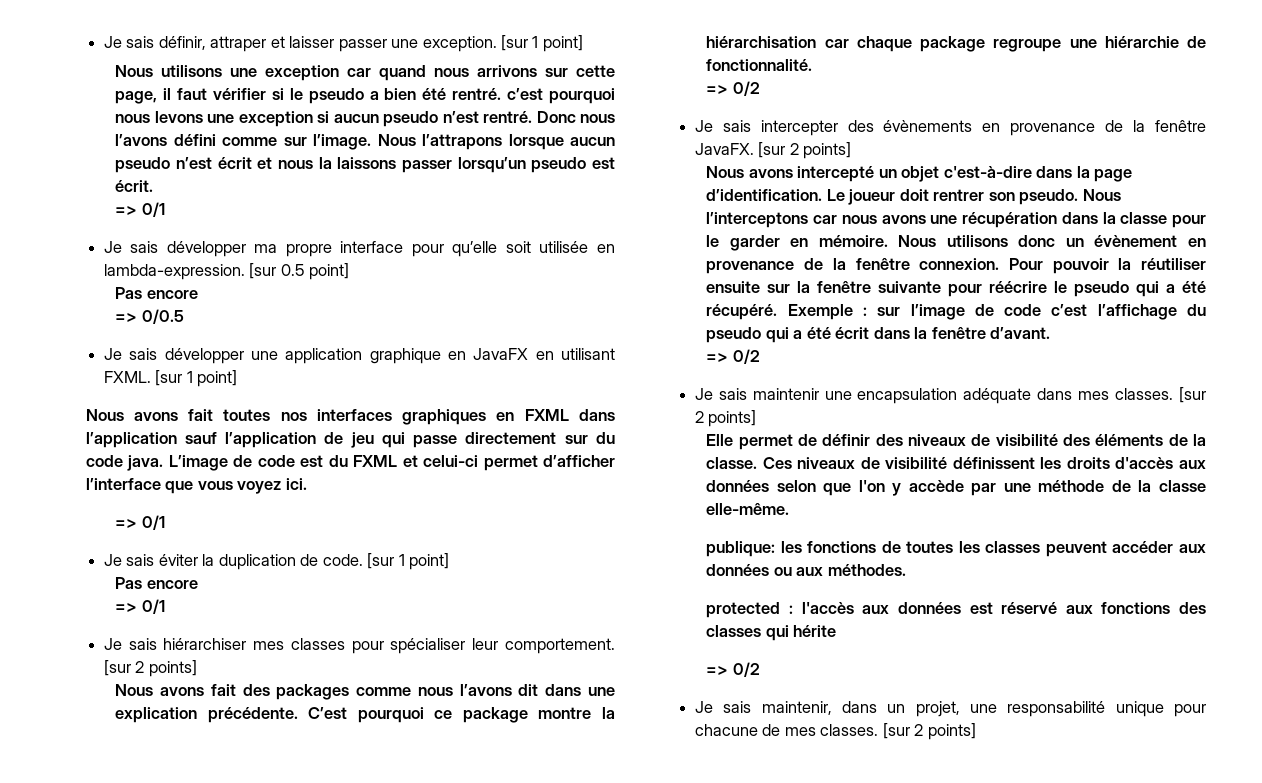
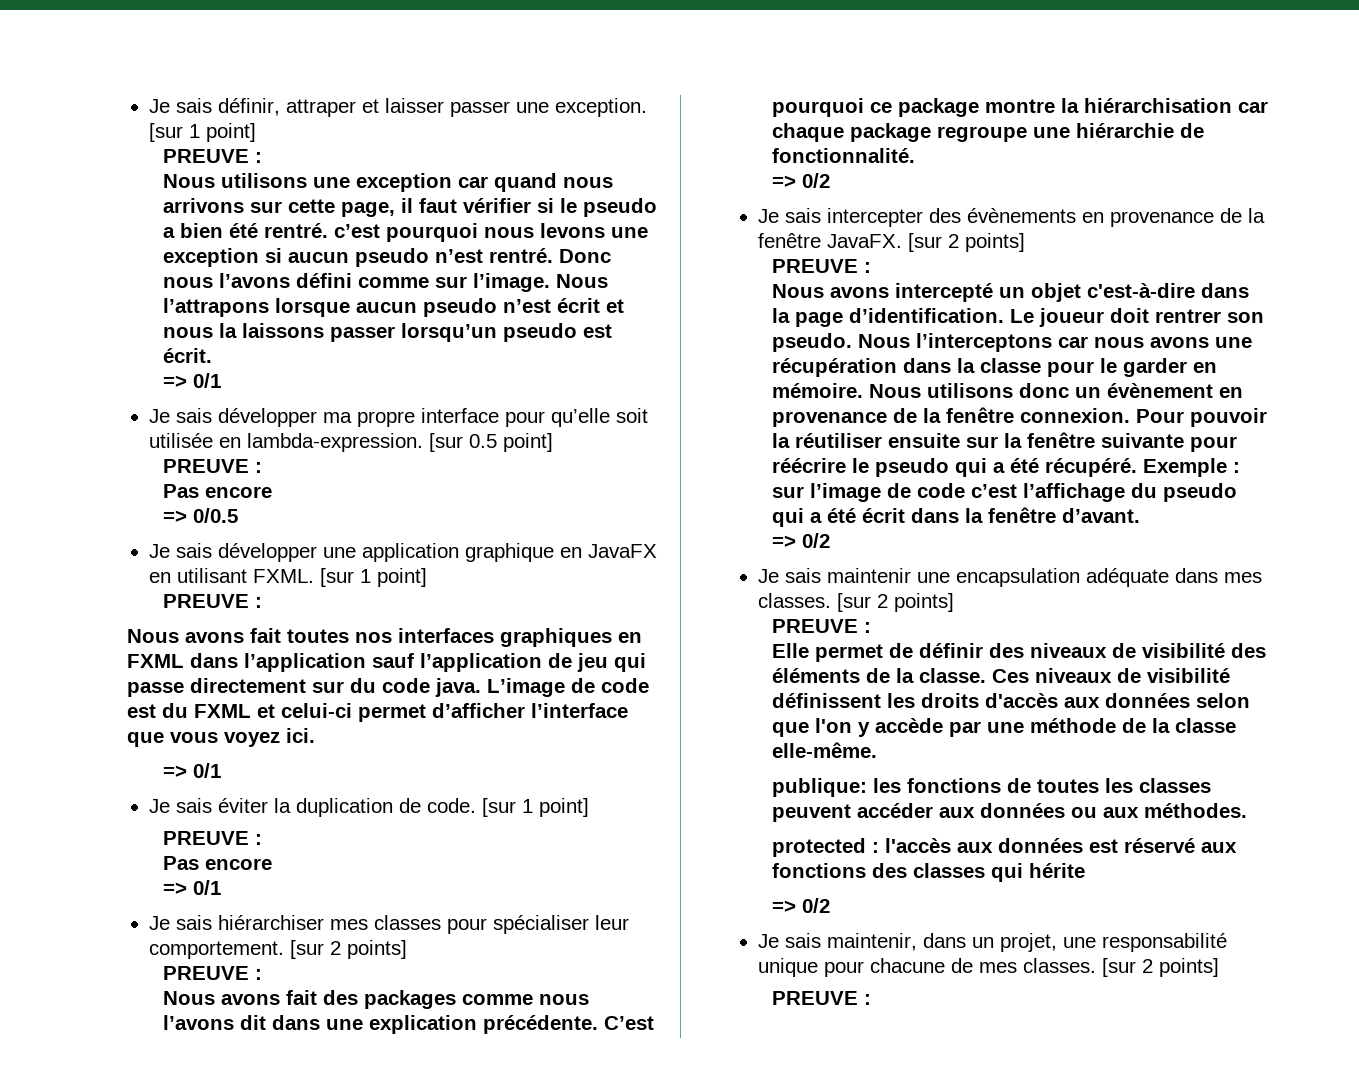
  Je sais définir, attraper et laisser passer une exception. [sur 1 point]
+ PREUVE :
  [sur 0.5 point]
+ PREUVE :
  Je sais développer une application graphique en JavaFX en utilisant FXML. [sur 1 point]
+ PREUVE :
  Je sais éviter la duplication de code. [sur 1 point]
+ PREUVE :
  Je sais hiérarchiser mes classes pour spécialiser leur comportement. [sur 2 points]
+ PREUVE :
  Je sais intercepter des évènements en provenance de la fenêtre JavaFX. [sur 2 points]
+ PREUVE :
  Je sais maintenir une encapsulation adéquate dans mes classes. [sur 2 points]
+ PREUVE :
  Je sais maintenir, dans un projet, une responsabilité unique pour chacune de mes classes. [sur 2 points]
+ PREUVE :

